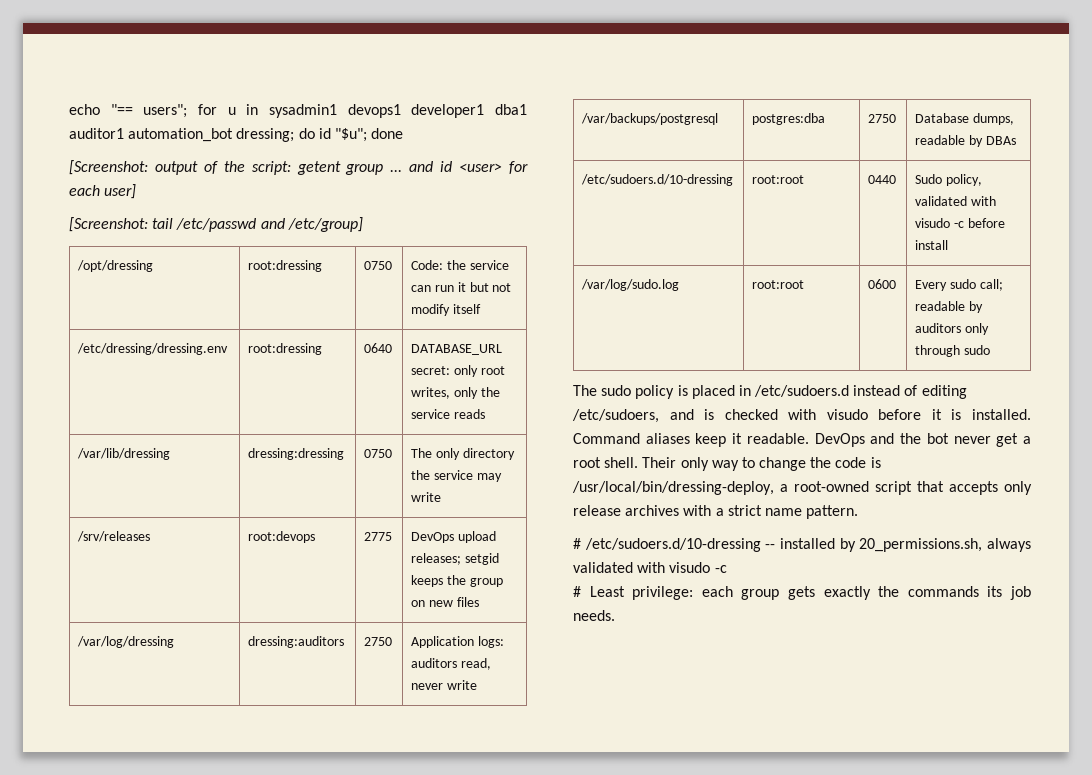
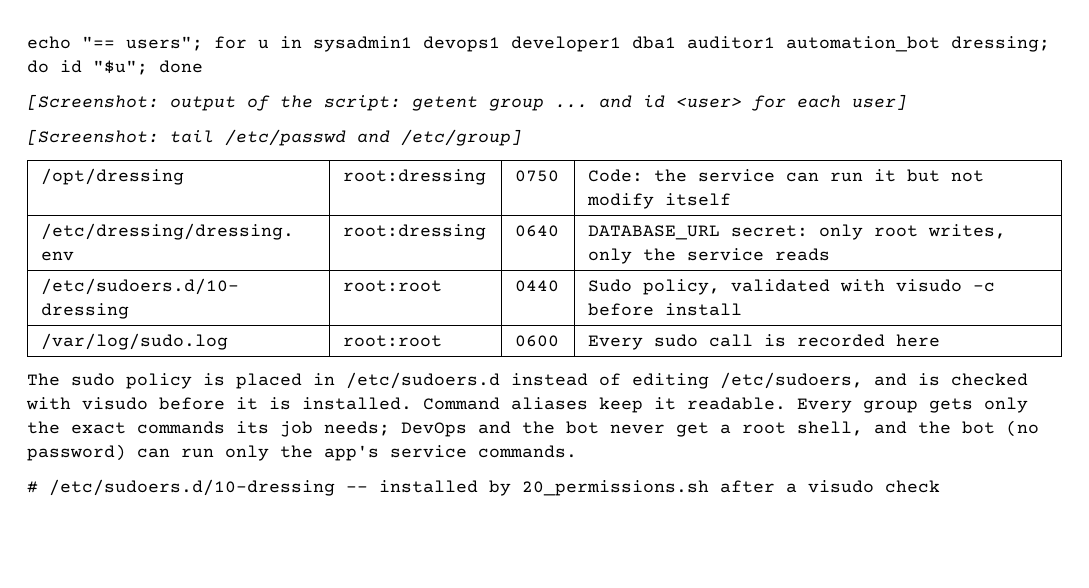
- /var/lib/dressing | dressing:dressing | 0750 | The only directory the service may write
- /srv/releases | root:devops | 2775 | DevOps upload releases; setgid keeps the group on new files
- /var/log/dressing | dressing:auditors | 2750 | Application logs: auditors read, never write
- /var/backups/postgresql | postgres:dba | 2750 | Database dumps, readable by DBAs
- /var/log/sudo.log | root:root | 0600 | Every sudo call; readable by auditors only through sudo
+ /var/log/sudo.log | root:root | 0600 | Every sudo call is recorded here
- DevOps and the bot never get a root shell. Their only way to change the code is /usr/local/bin/dressing-deploy, a root-owned script that accepts only release archives with a strict name pattern.
+ Every group gets only the exact commands its job needs; DevOps and the bot never get a root shell, and the bot (no password) can run only the app's service commands.
- # /etc/sudoers.d/10-dressing -- installed by 20_permissions.sh, always validated with visudo -c
- # Least privilege: each group gets exactly the commands its job needs.
+ # /etc/sudoers.d/10-dressing -- installed by 20_permissions.sh after a visudo check

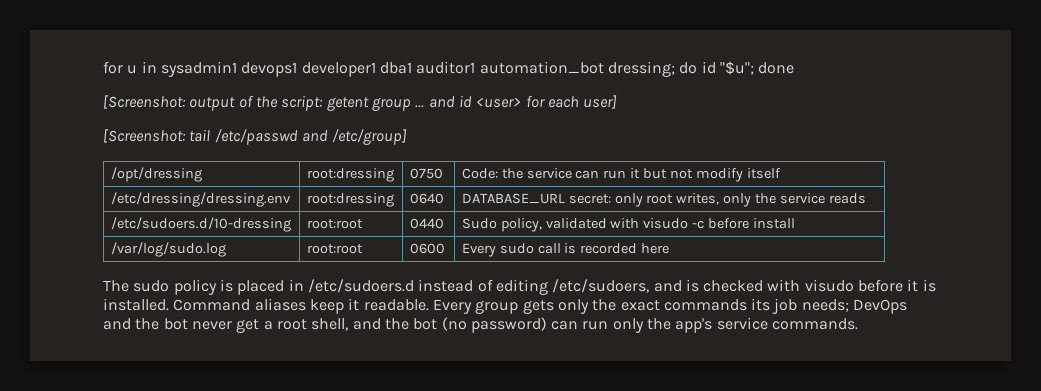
- echo "== users"; for u in sysadmin1 devops1 developer1 dba1 auditor1 automation_bot dressing; do id "$u"; done
+ for u in sysadmin1 devops1 developer1 dba1 auditor1 automation_bot dressing; do id "$u"; done
- # /etc/sudoers.d/10-dressing -- installed by 20_permissions.sh after a visudo check

